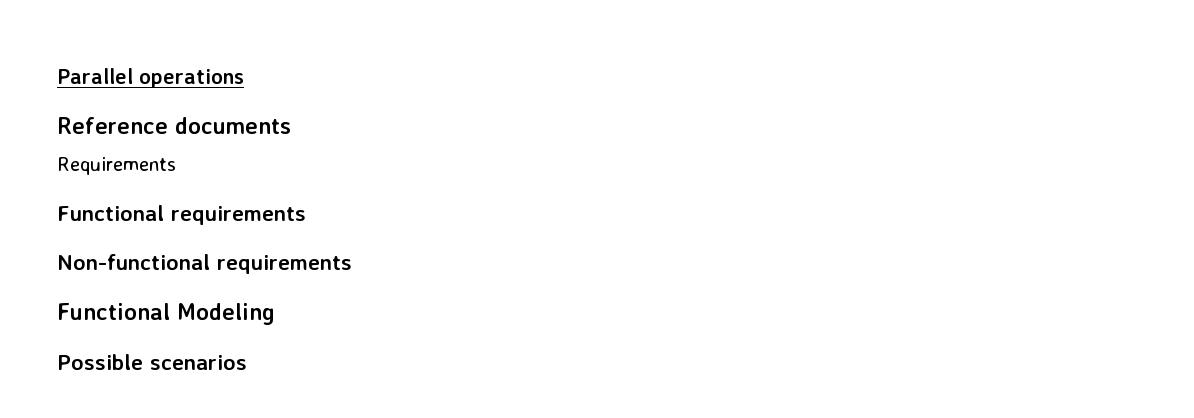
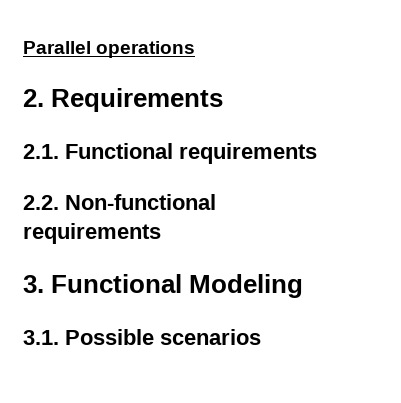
- Reference documents
- Requirements
+ 2. Requirements
- Functional requirements
+ 2.1. Functional requirements
- Non-functional requirements
+ 2.2. Non-functional requirements
- Functional Modeling
+ 3. Functional Modeling
- Possible scenarios
+ 3.1. Possible scenarios

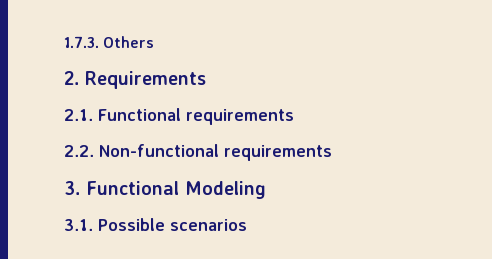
- Parallel operations
+ 1.7.3. Others

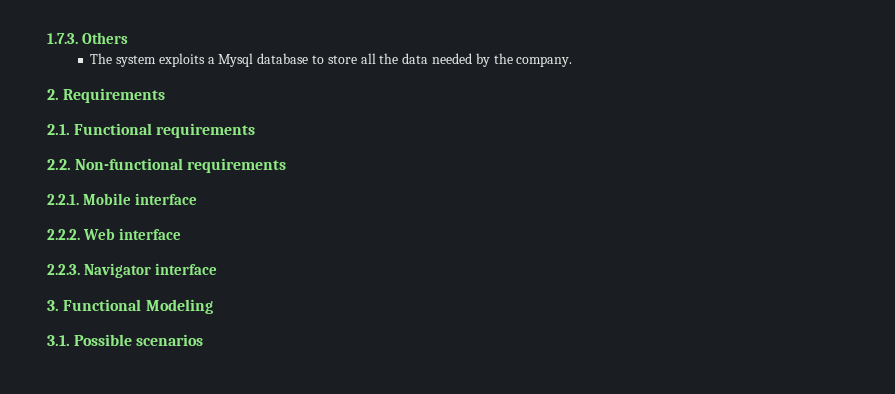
+ The system exploits a Mysql database to store all the data needed by the company.
+ 2.2.1. Mobile interface
+ 2.2.2. Web interface
+ 2.2.3. Navigator interface

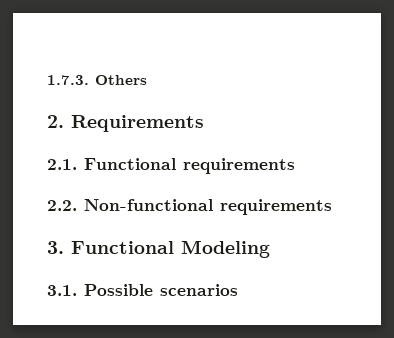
- The system exploits a Mysql database to store all the data needed by the company.
- 2.2.1. Mobile interface
- 2.2.2. Web interface
- 2.2.3. Navigator interface

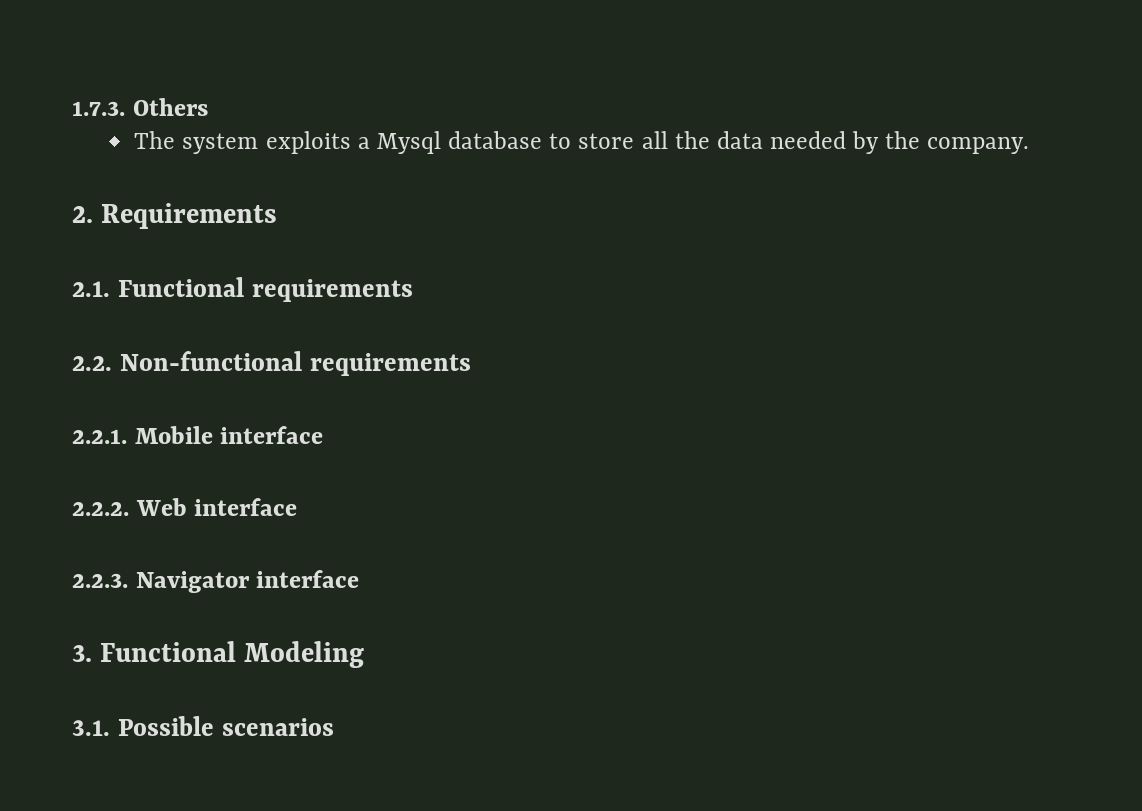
+ The system exploits a Mysql database to store all the data needed by the company.
+ 2.2.1. Mobile interface
+ 2.2.2. Web interface
+ 2.2.3. Navigator interface

